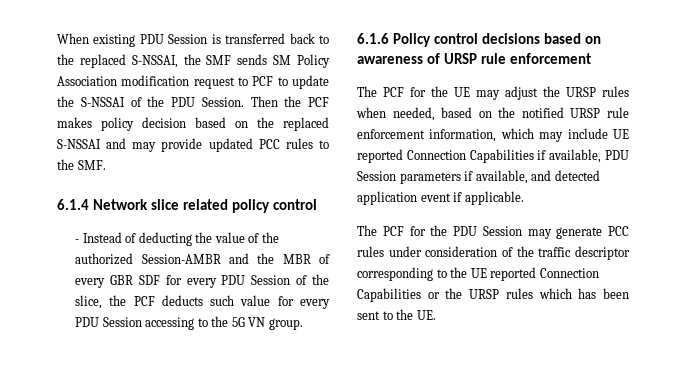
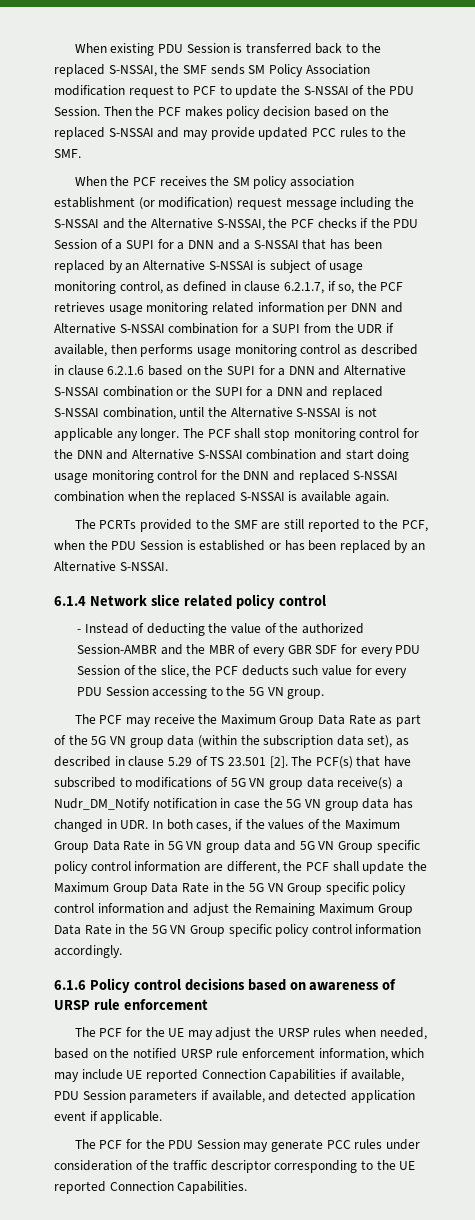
+ When the PCF receives the SM policy association establishment (or modification) request message including the S-NSSAI and the Alternative S-NSSAI, the PCF checks if the PDU Session of a SUPI for a DNN and a S-NSSAI that has been replaced by an Alternative S-NSSAI is subject of usage monitoring control, as defined in clause 6.2.1.7, if so, the PCF retrieves usage monitoring related information per DNN and Alternative S-NSSAI combination for a SUPI from the UDR if available, then performs usage monitoring control as described in clause 6.2.1.6 based on the SUPI for a DNN and Alternative S-NSSAI combination or the SUPI for a DNN and replaced S-NSSAI combination, until the Alternative S-NSSAI is not applicable any longer. The PCF shall stop monitoring control for the DNN and Alternative S-NSSAI combination and start doing usage monitoring control for the DNN and replaced S-NSSAI combination when the replaced S-NSSAI is available again.
+ The PCRTs provided to the SMF are still reported to the PCF, when the PDU Session is established or has been replaced by an Alternative S-NSSAI.
+ The PCF may receive the Maximum Group Data Rate as part of the 5G VN group data (within the subscription data set), as described in clause 5.29 of TS 23.501 [2]. The PCF(s) that have subscribed to modifications of 5G VN group data receive(s) a Nudr_DM_Notify notification in case the 5G VN group data has changed in UDR. In both cases, if the values of the Maximum Group Data Rate in 5G VN group data and 5G VN Group specific policy control information are different, the PCF shall update the Maximum Group Data Rate in the 5G VN Group specific policy control information and adjust the Remaining Maximum Group Data Rate in the 5G VN Group specific policy control information accordingly.
- The PCF for the PDU Session may generate PCC rules under consideration of the traffic descriptor corresponding to the UE reported Connection Capabilities or the URSP rules which has been sent to the UE.
+ The PCF for the PDU Session may generate PCC rules under consideration of the traffic descriptor corresponding to the UE reported Connection Capabilities.

